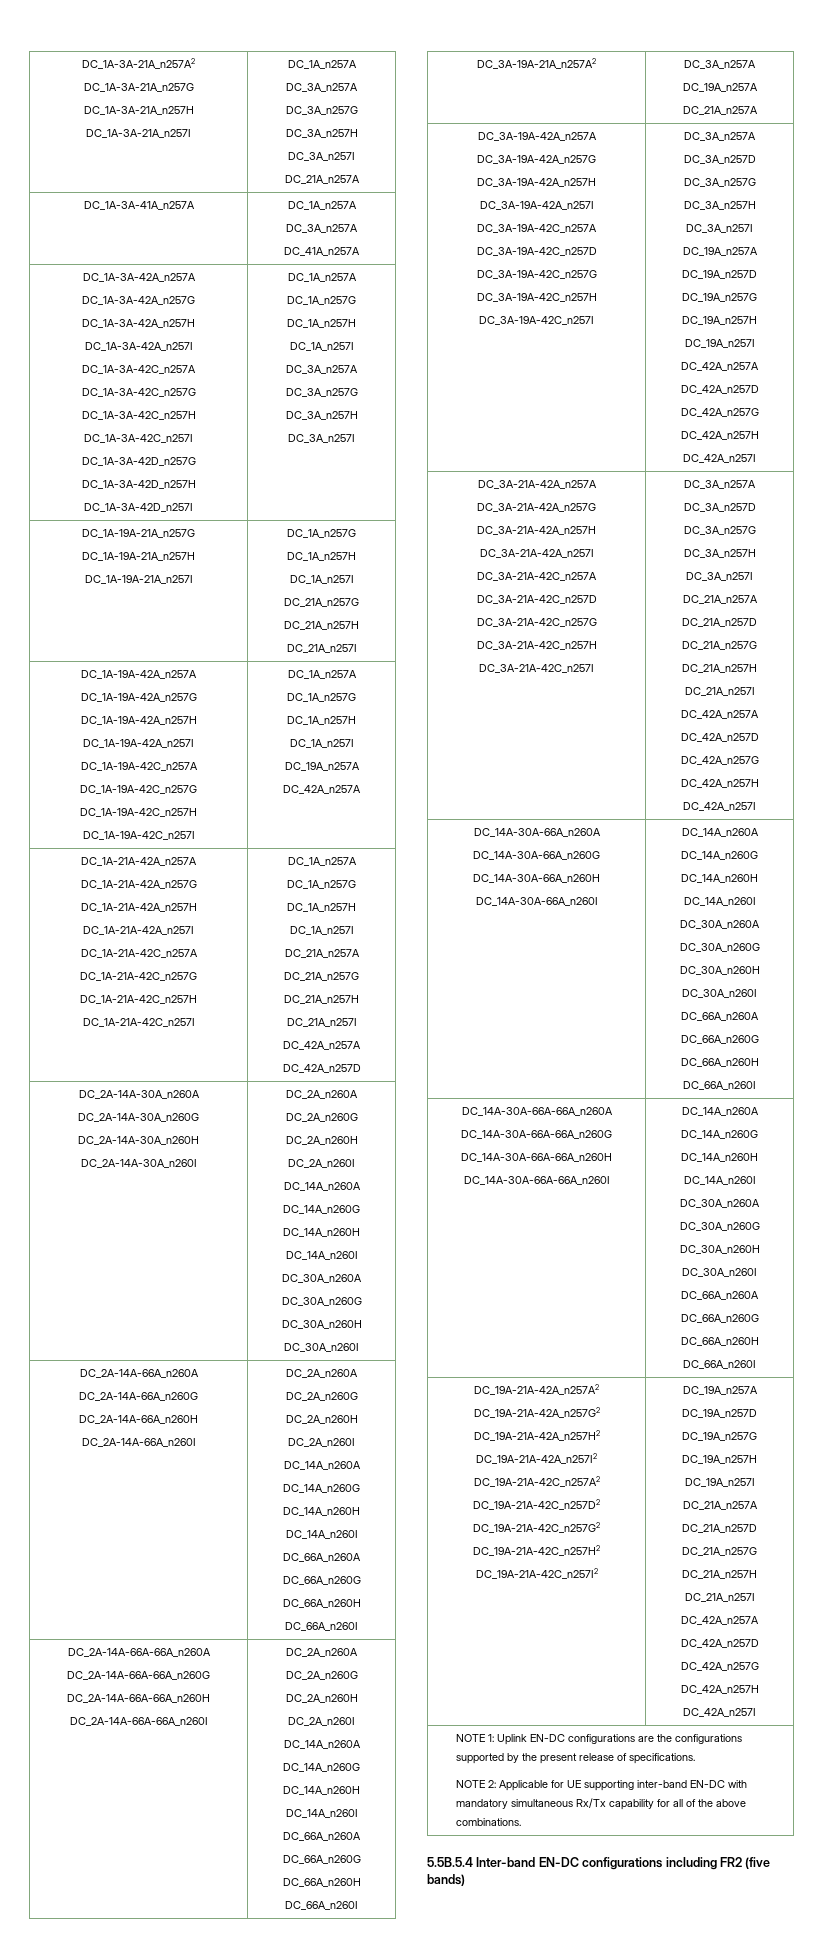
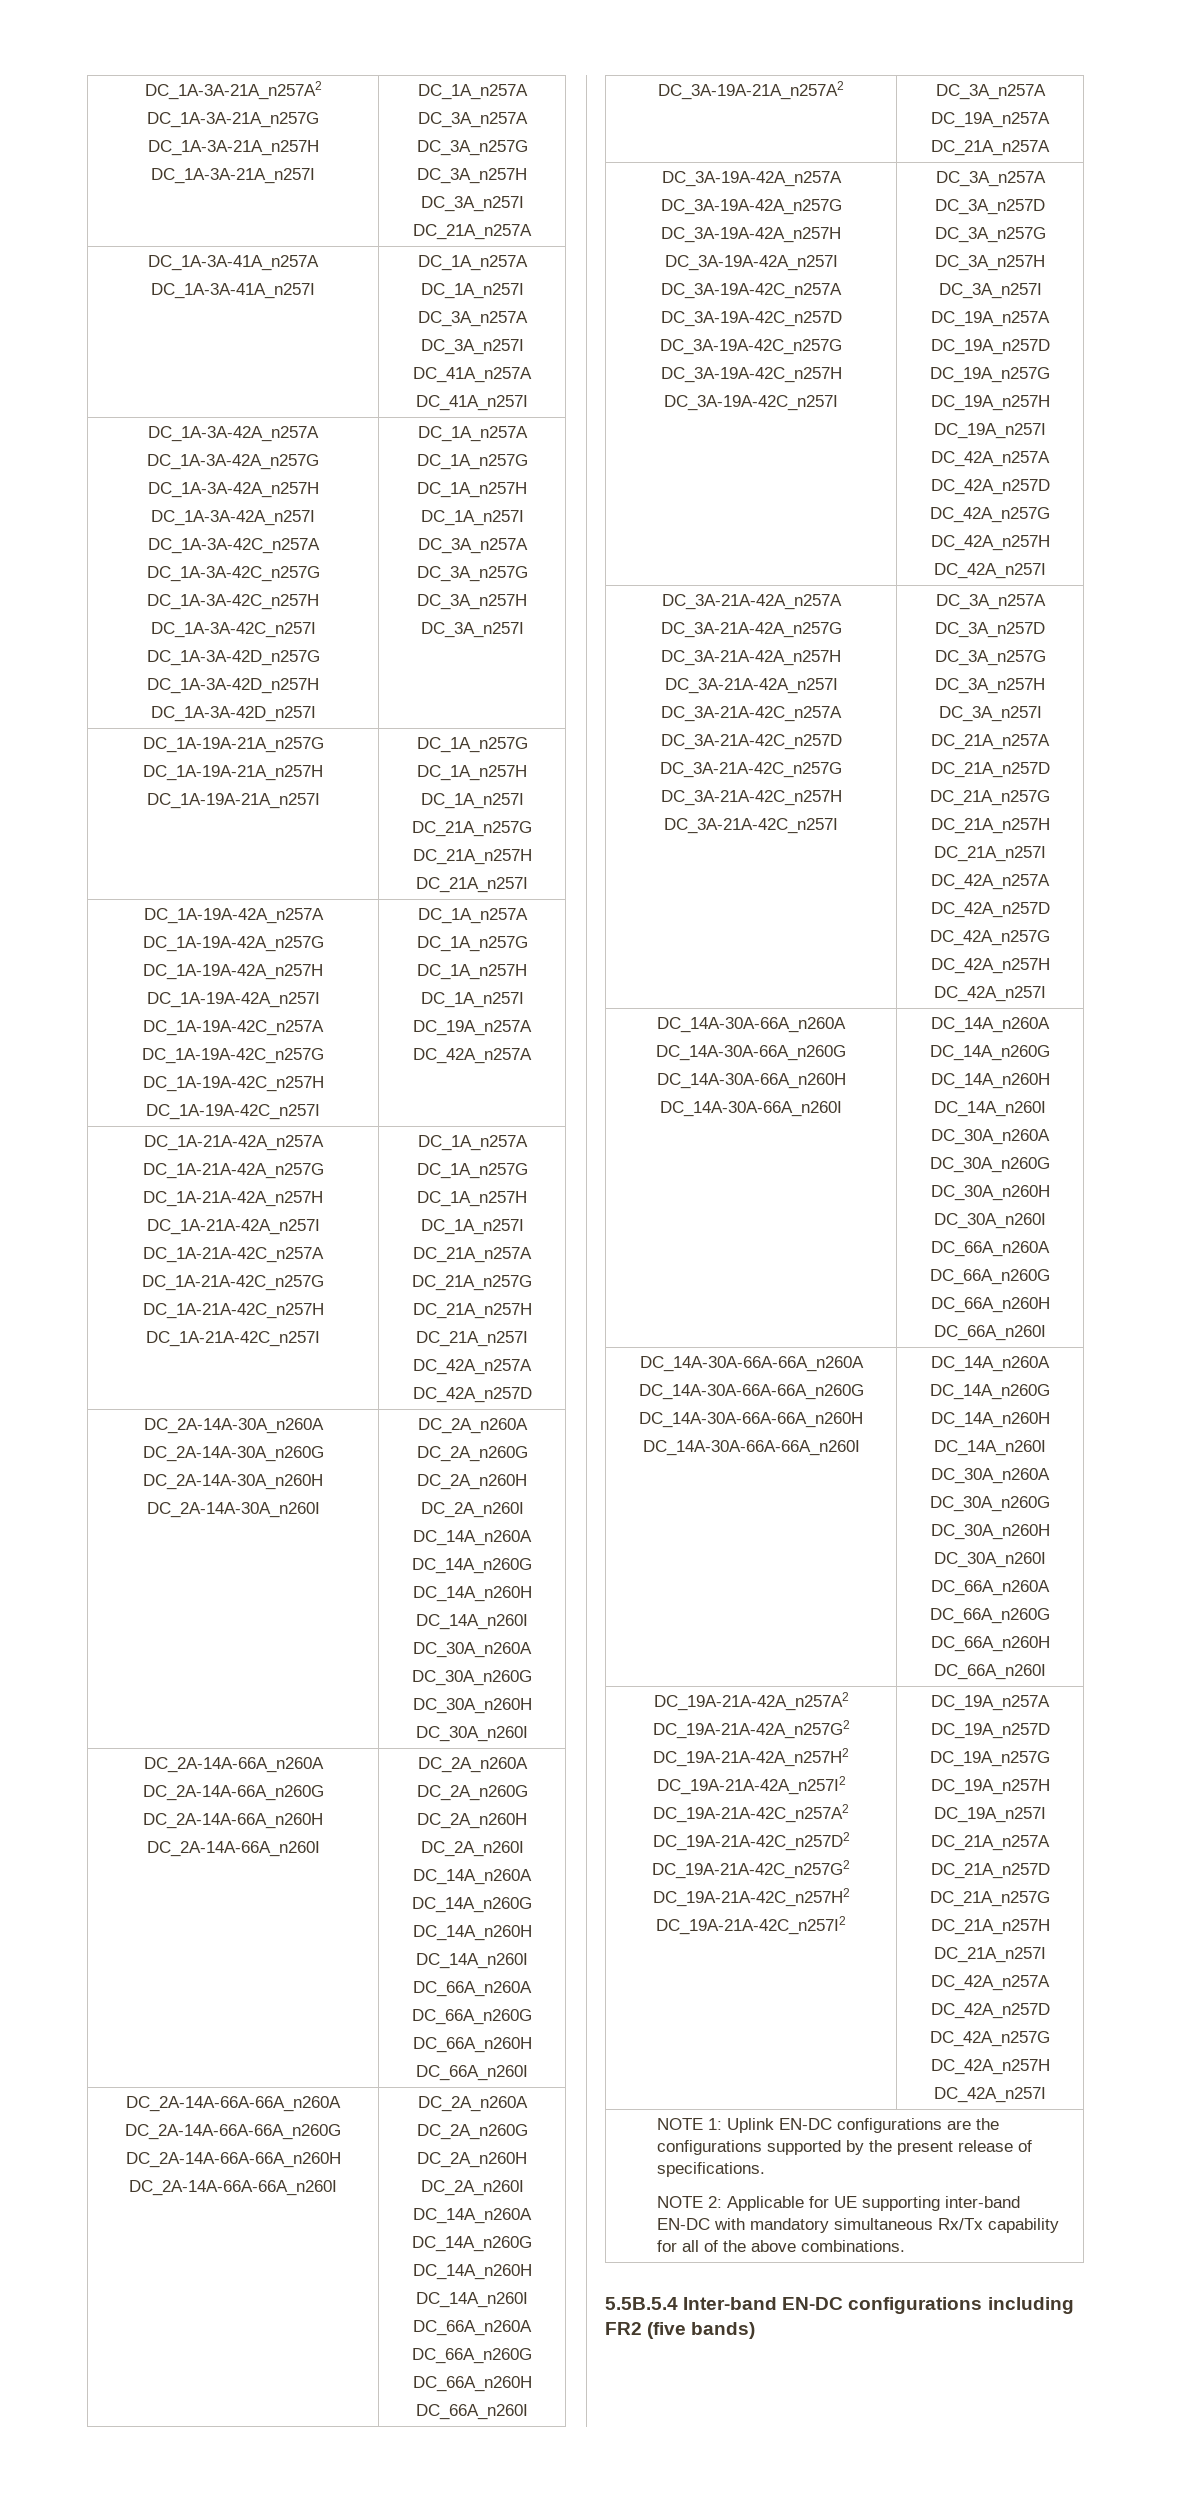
- DC_1A-3A-41A_n257A | DC_1A_n257A
+ DC_1A-3A-41A_n257A
+ DC_1A-3A-41A_n257I | DC_1A_n257A
+ DC_1A_n257I
  DC_3A_n257A
+ DC_3A_n257I
  DC_41A_n257A
+ DC_41A_n257I

